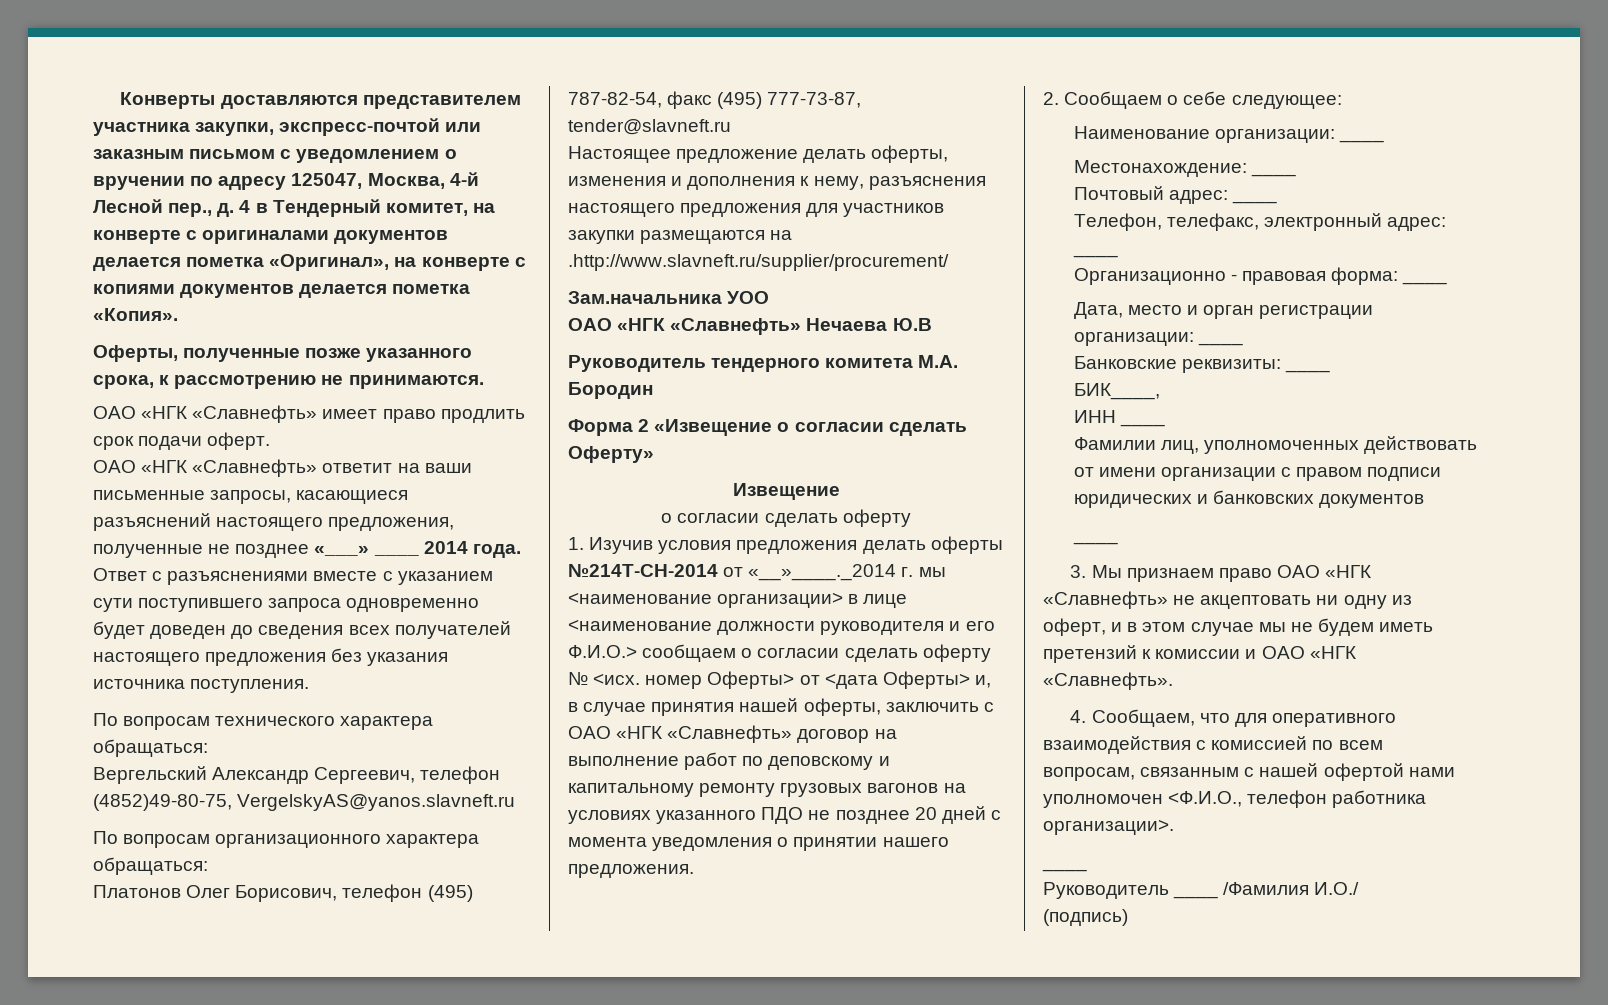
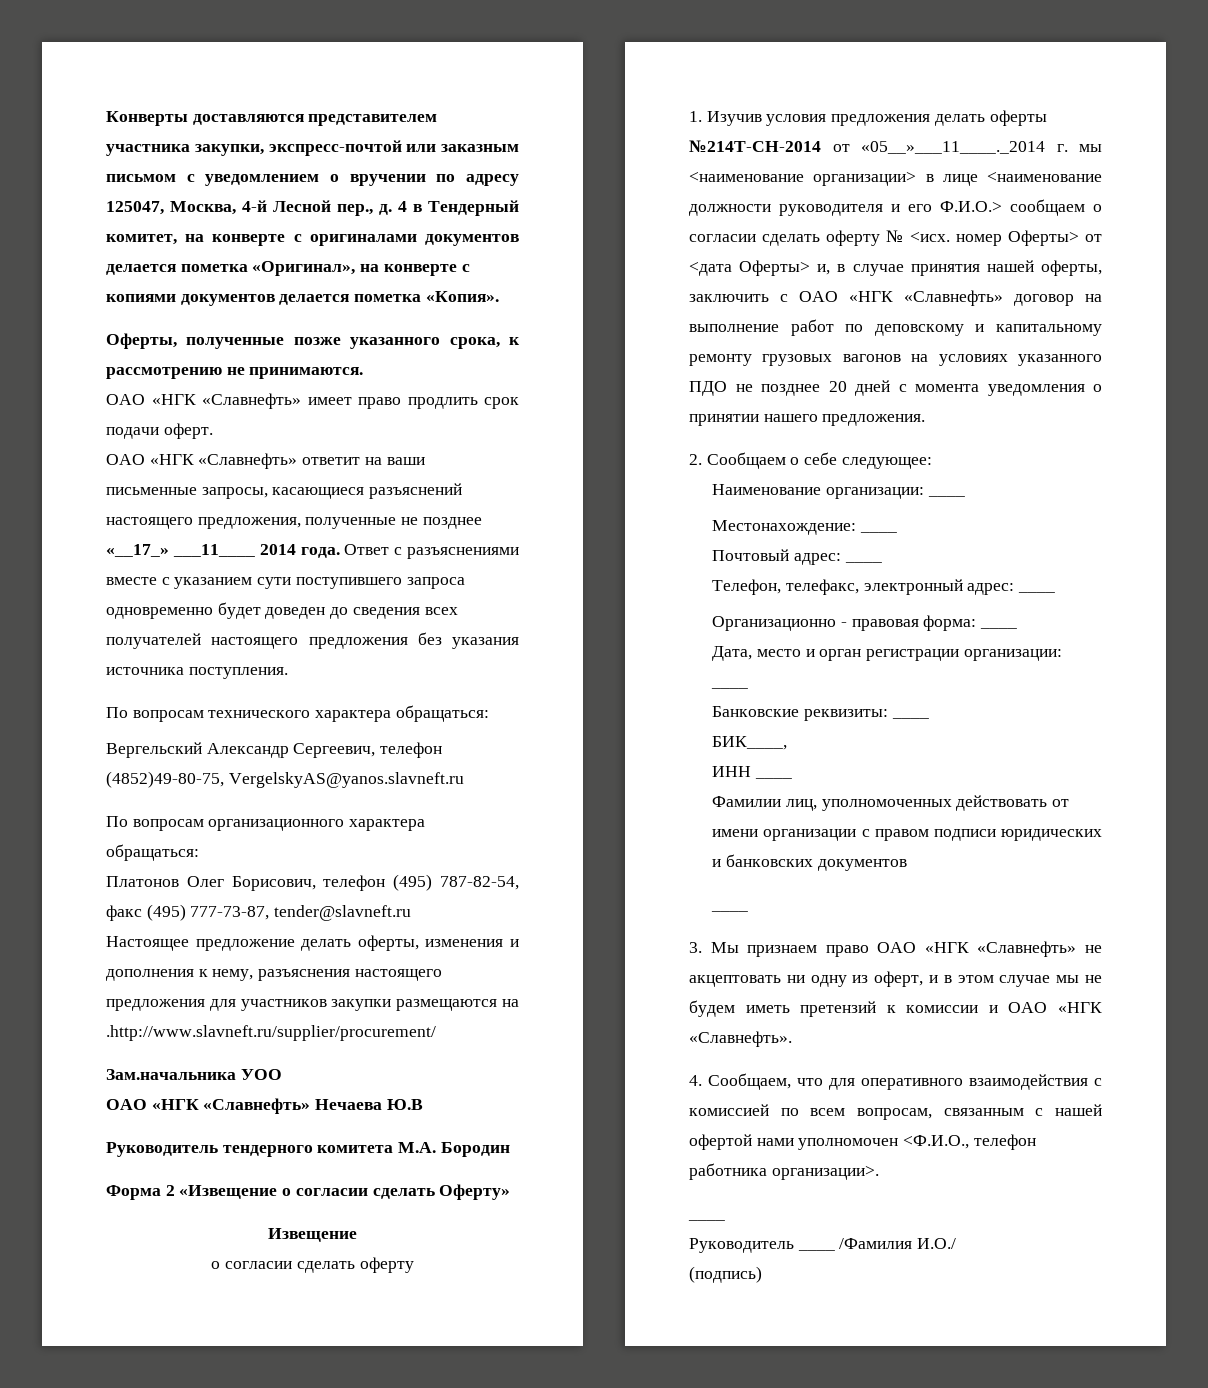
- ОАО «НГК «Славнефть» ответит на ваши письменные запросы, касающиеся разъяснений настоящего предложения, полученные не позднее «___» ____ 2014 года.
+ ОАО «НГК «Славнефть» ответит на ваши письменные запросы, касающиеся разъяснений настоящего предложения, полученные не позднее «__17_» ___11____ 2014 года.
- 1. Изучив условия предложения делать оферты №214Т-СН-2014 от «__»____._2014 г. мы <наименование организации> в лице <наименование должности руководителя и его Ф.И.О.> сообщаем о согласии сделать оферту № <исх. номер Оферты> от <дата Оферты> и, в случае принятия нашей оферты, заключить с ОАО «НГК «Славнефть» договор на выполнение работ по деповскому и капитальному ремонту грузовых вагонов на условиях указанного ПДО не позднее 20 дней с момента уведомления о принятии нашего предложения.
+ 1. Изучив условия предложения делать оферты №214Т-СН-2014 от «05__»___11____._2014 г. мы <наименование организации> в лице <наименование должности руководителя и его Ф.И.О.> сообщаем о согласии сделать оферту № <исх. номер Оферты> от <дата Оферты> и, в случае принятия нашей оферты, заключить с ОАО «НГК «Славнефть» договор на выполнение работ по деповскому и капитальному ремонту грузовых вагонов на условиях указанного ПДО не позднее 20 дней с момента уведомления о принятии нашего предложения.

